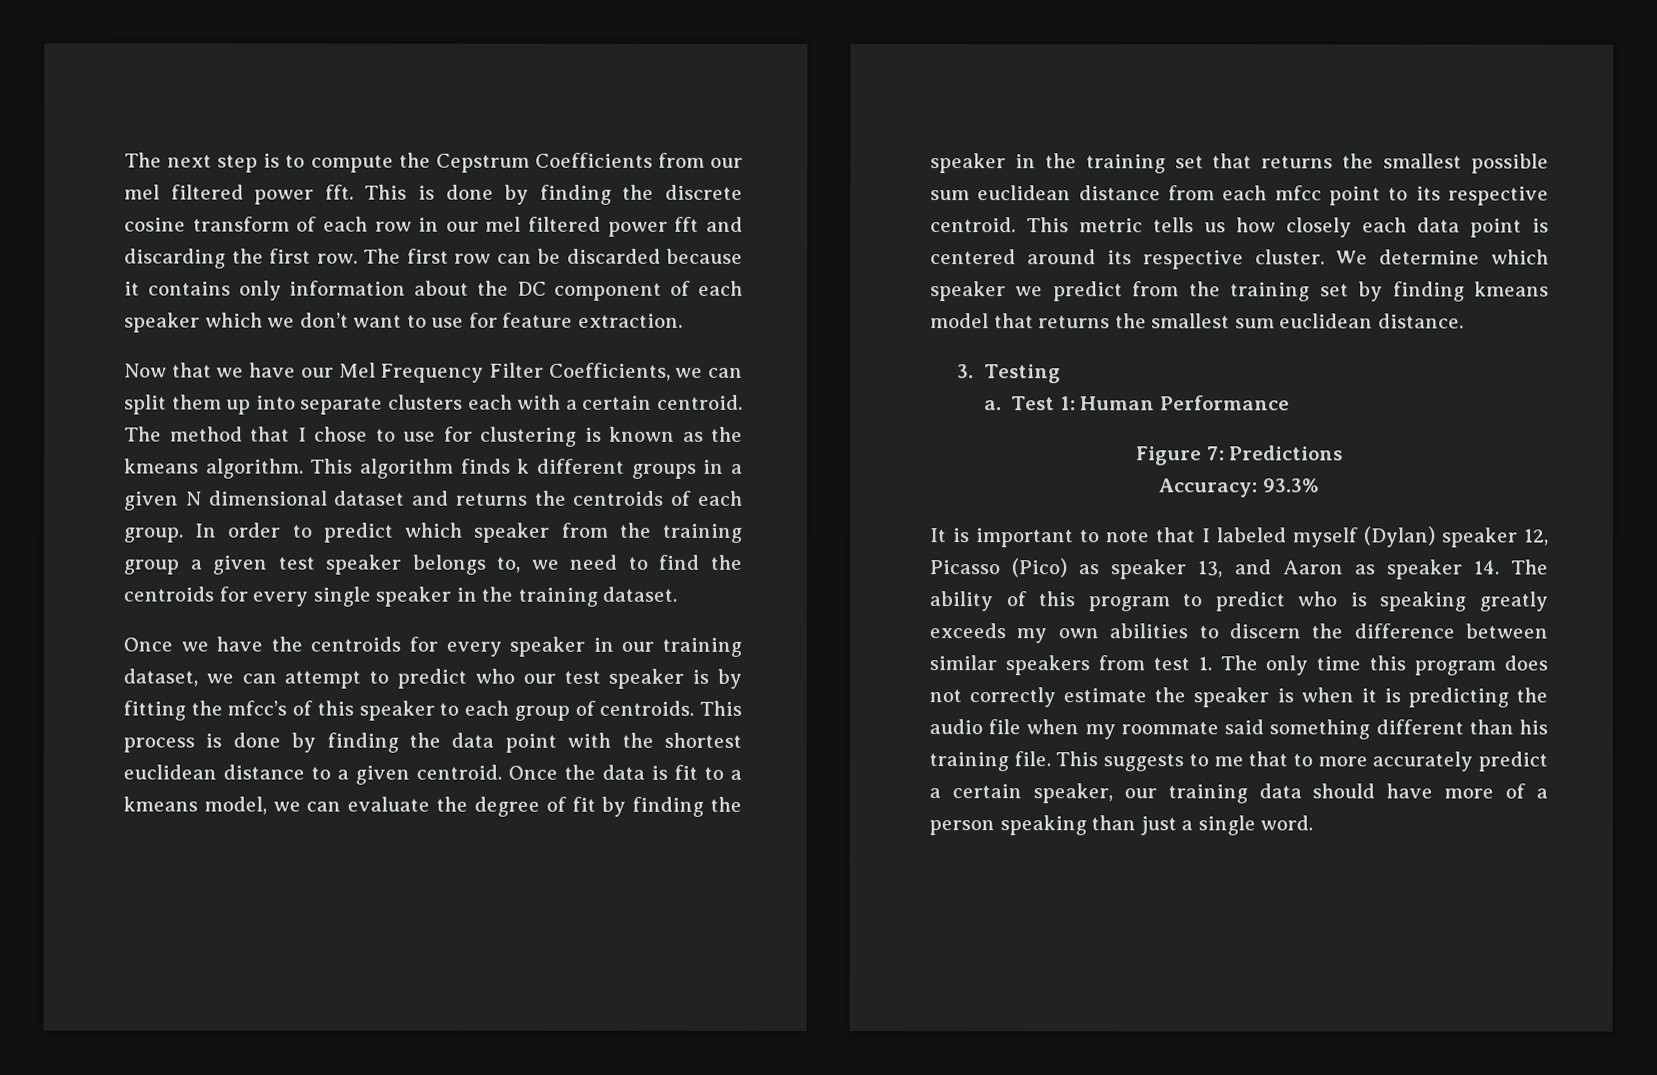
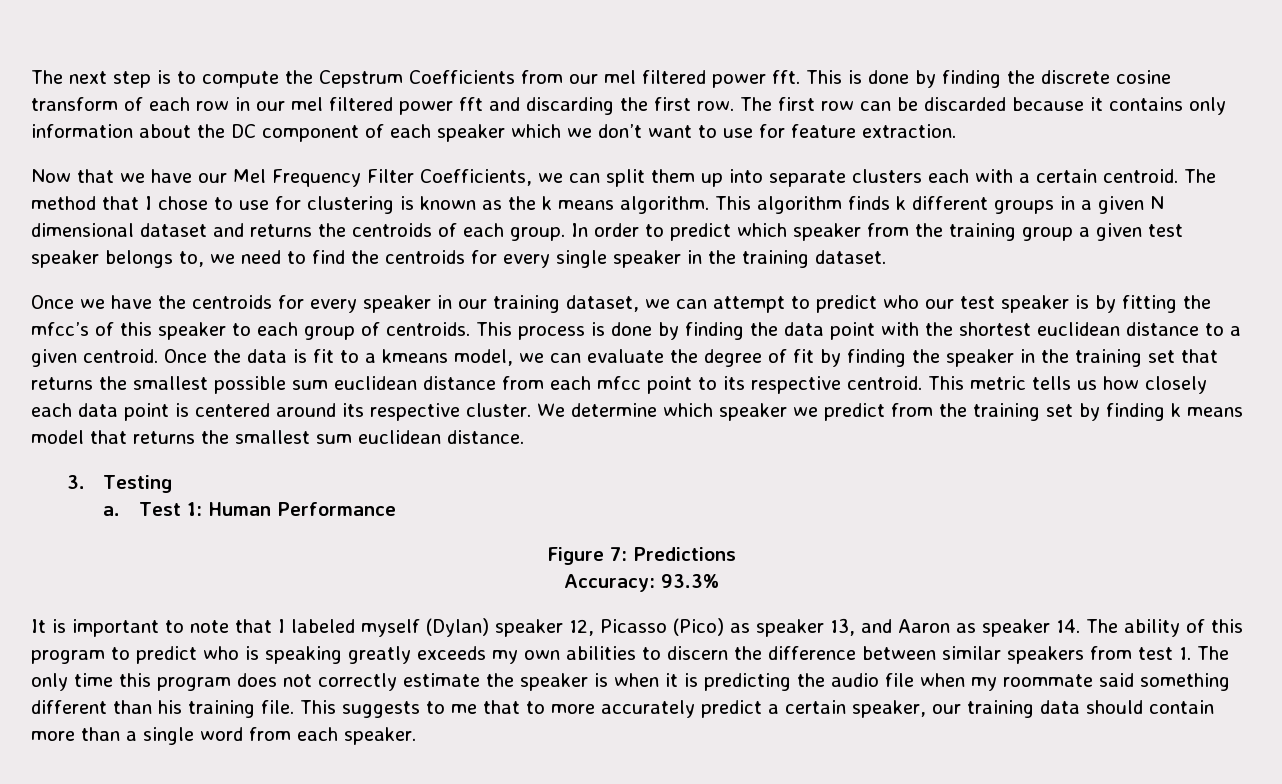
- The method that I chose to use for clustering is known as the kmeans algorithm.
+ The method that I chose to use for clustering is known as the k means algorithm.
- We determine which speaker we predict from the training set by finding kmeans model that returns the smallest sum euclidean distance.
+ We determine which speaker we predict from the training set by finding k means model that returns the smallest sum euclidean distance.
- This suggests to me that to more accurately predict a certain speaker, our training data should have more of a person speaking than just a single word.
+ This suggests to me that to more accurately predict a certain speaker, our training data should contain more than a single word from each speaker.

